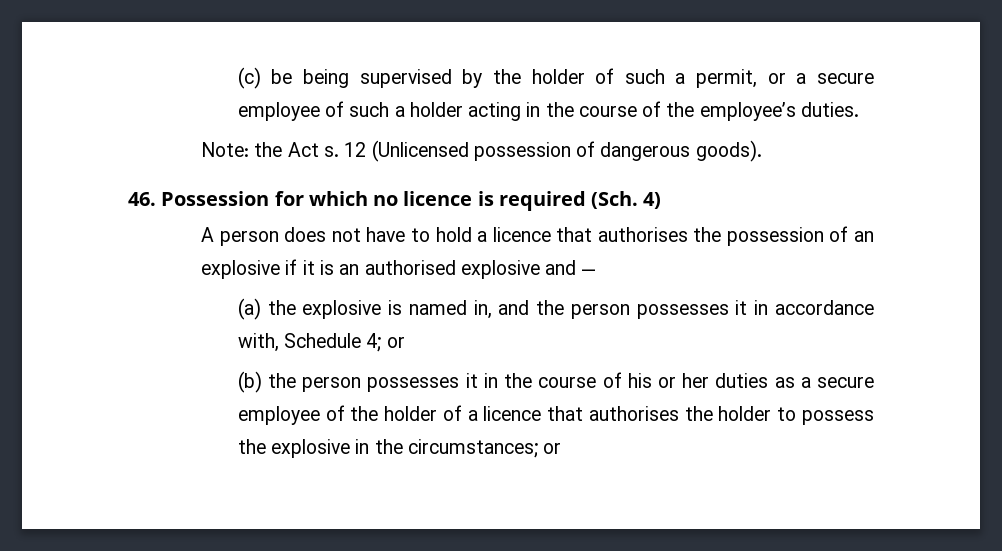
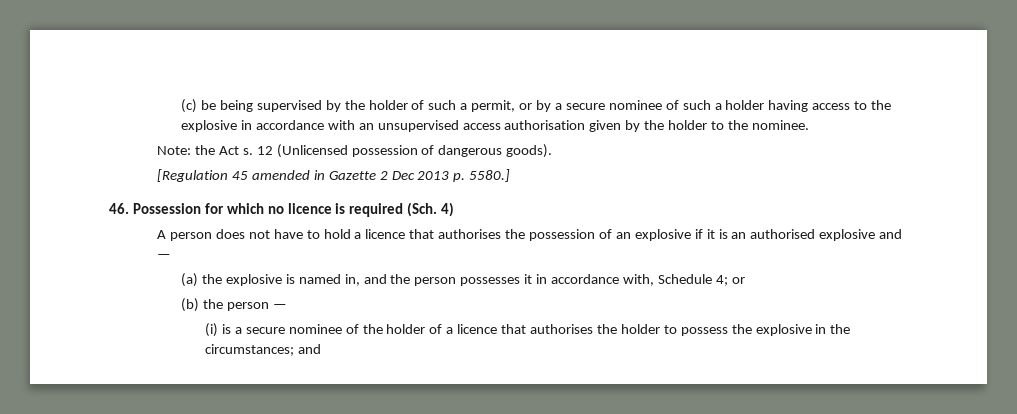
- (c) be being supervised by the holder of such a permit, or a secure employee of such a holder acting in the course of the employee’s duties.
+ (c) be being supervised by the holder of such a permit, or by a secure nominee of such a holder having access to the explosive in accordance with an unsupervised access authorisation given by the holder to the nominee.
+ [Regulation 45 amended in Gazette 2 Dec 2013 p. 5580.]
- (b) the person possesses it in the course of his or her duties as a secure employee of the holder of a licence that authorises the holder to possess the explosive in the circumstances; or
+ (b) the person —
+ (i) is a secure nominee of the holder of a licence that authorises the holder to possess the explosive in the circumstances; and

